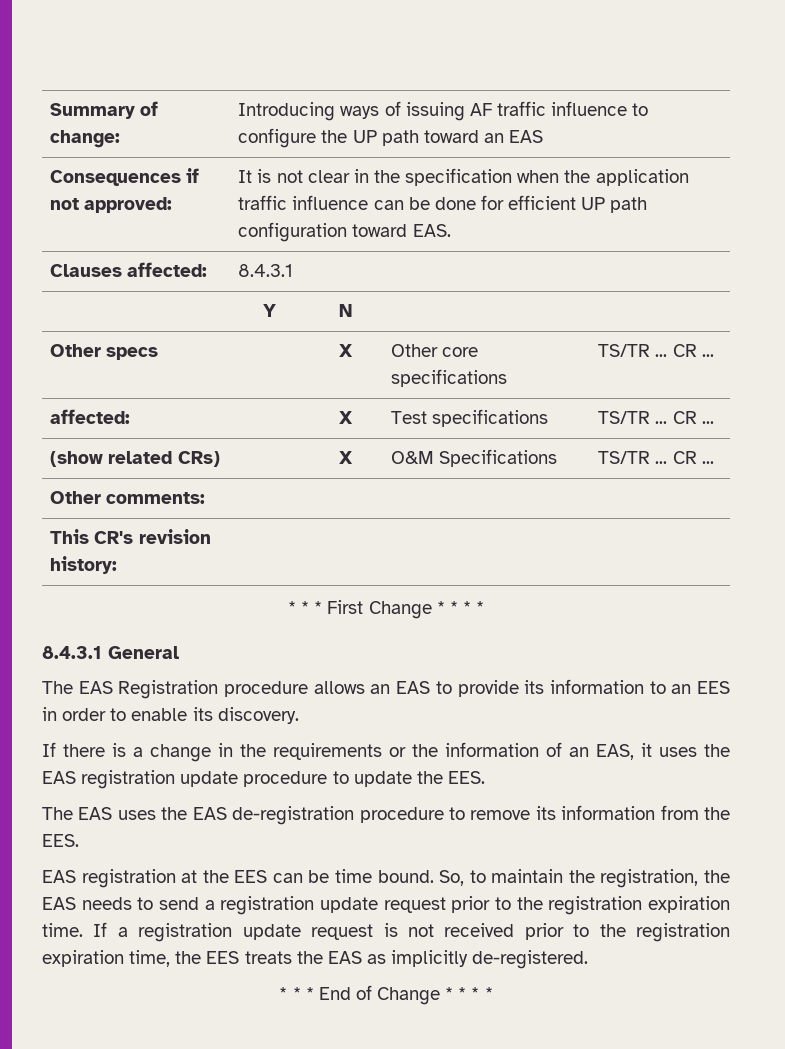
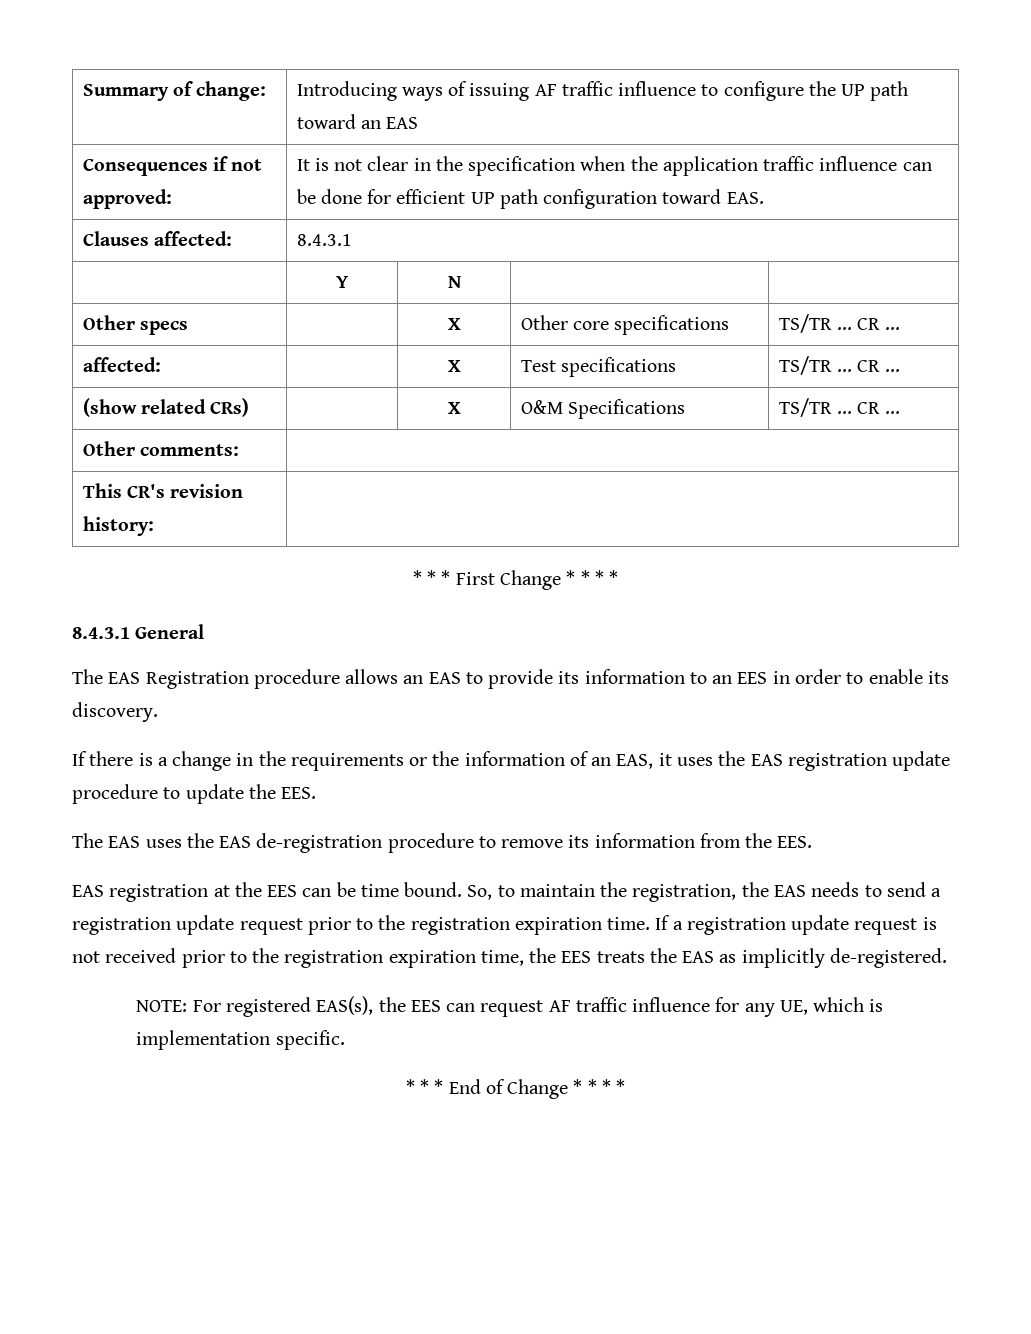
+ NOTE: For registered EAS(s), the EES can request AF traffic influence for any UE, which is implementation specific.

